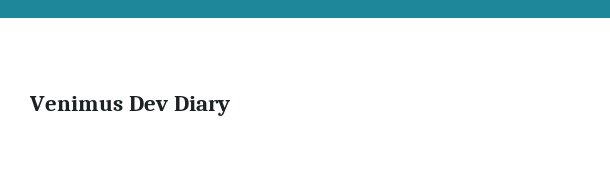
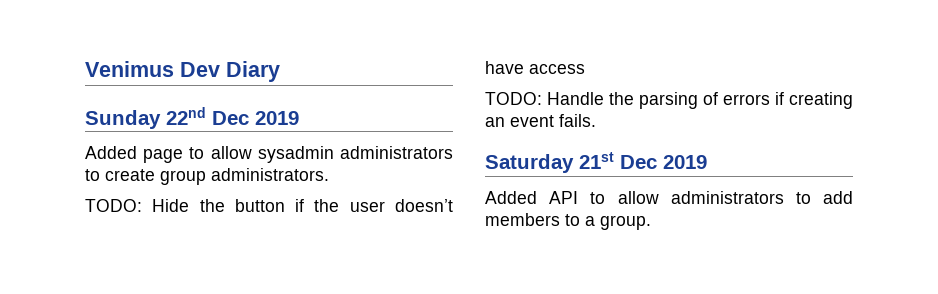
+ Sunday 22nd Dec 2019
+ Added page to allow sysadmin administrators to create group administrators.
+ TODO: Hide the button if the user doesn’t have access
+ TODO: Handle the parsing of errors if creating an event fails.
+ Saturday 21st Dec 2019
+ Added API to allow administrators to add members to a group.

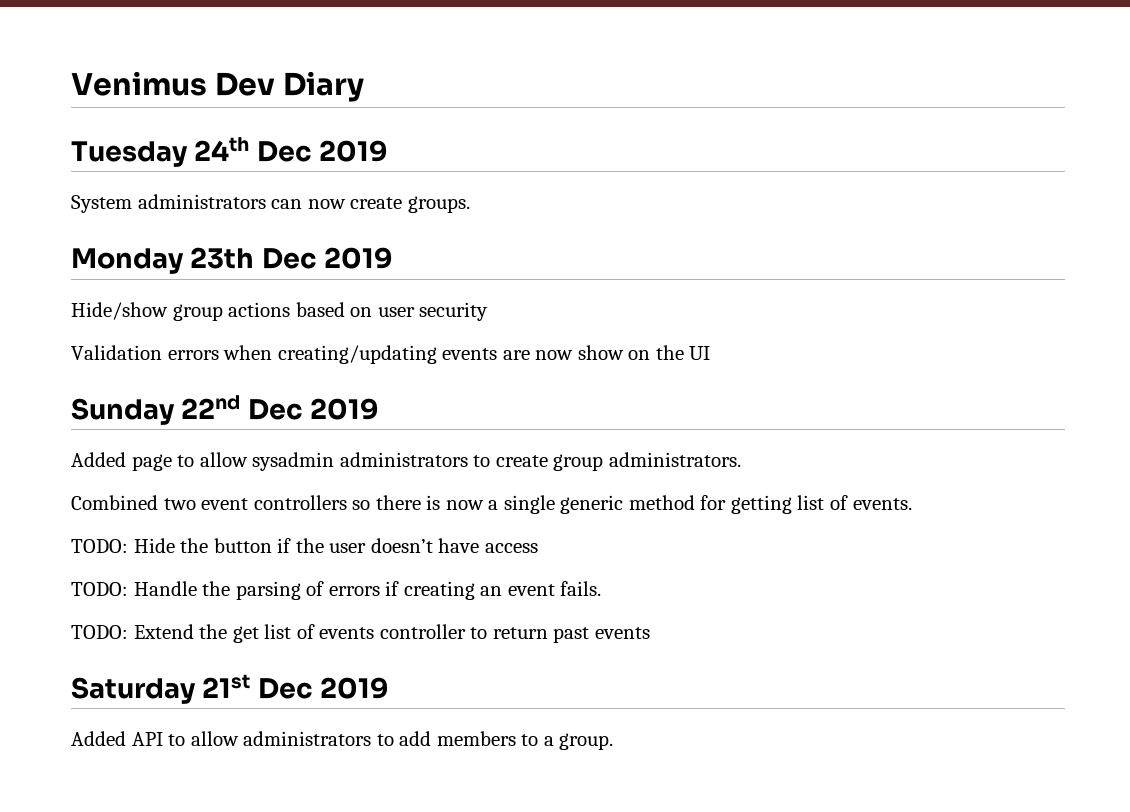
+ Tuesday 24th Dec 2019
+ System administrators can now create groups.
+ Monday 23th Dec 2019
+ Hide/show group actions based on user security
+ Validation errors when creating/updating events are now show on the UI
+ Combined two event controllers so there is now a single generic method for getting list of events.
+ TODO: Extend the get list of events controller to return past events

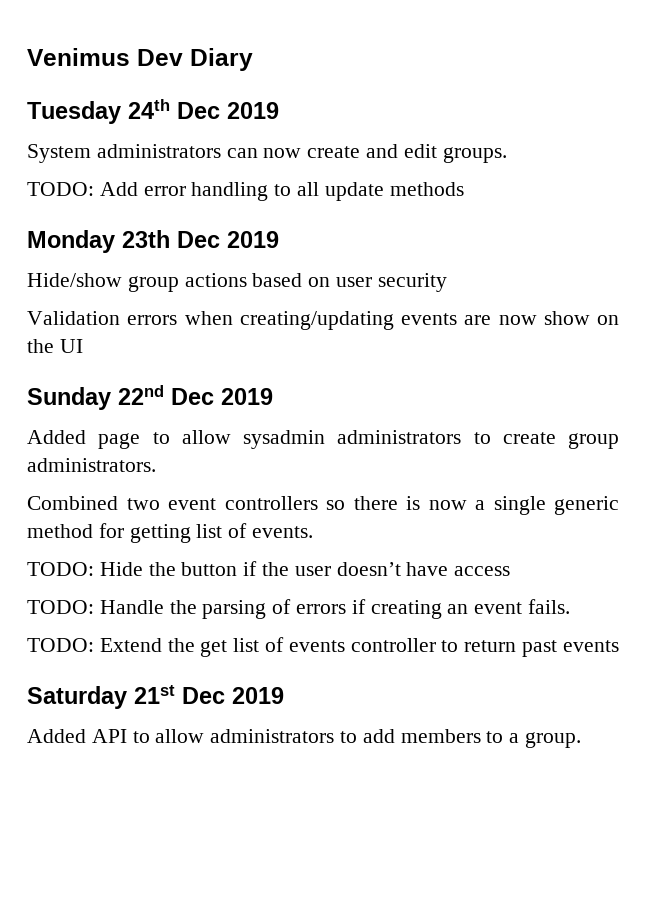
- System administrators can now create groups.
+ System administrators can now create and edit groups.
+ TODO: Add error handling to all update methods

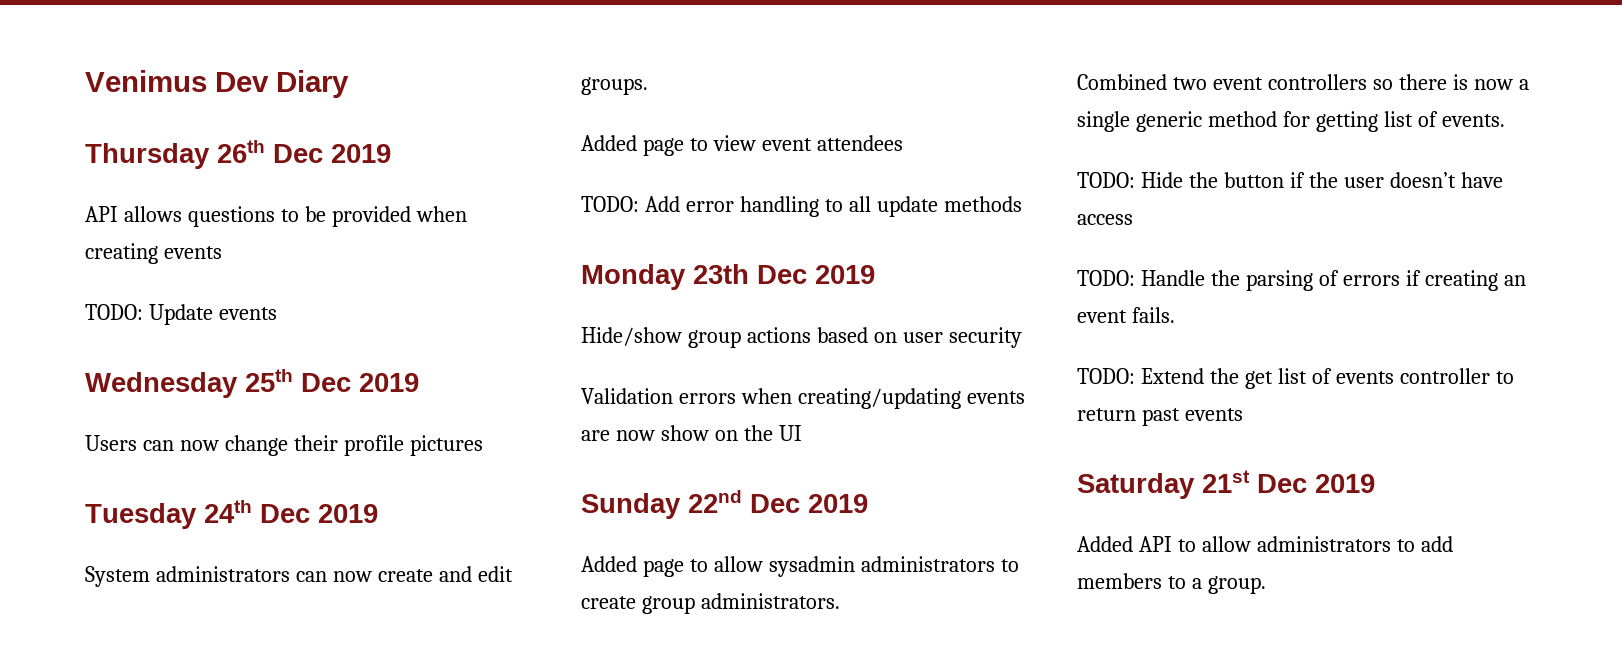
+ Thursday 26th Dec 2019
+ API allows questions to be provided when creating events
+ TODO: Update events
+ Wednesday 25th Dec 2019
+ Users can now change their profile pictures
+ Added page to view event attendees

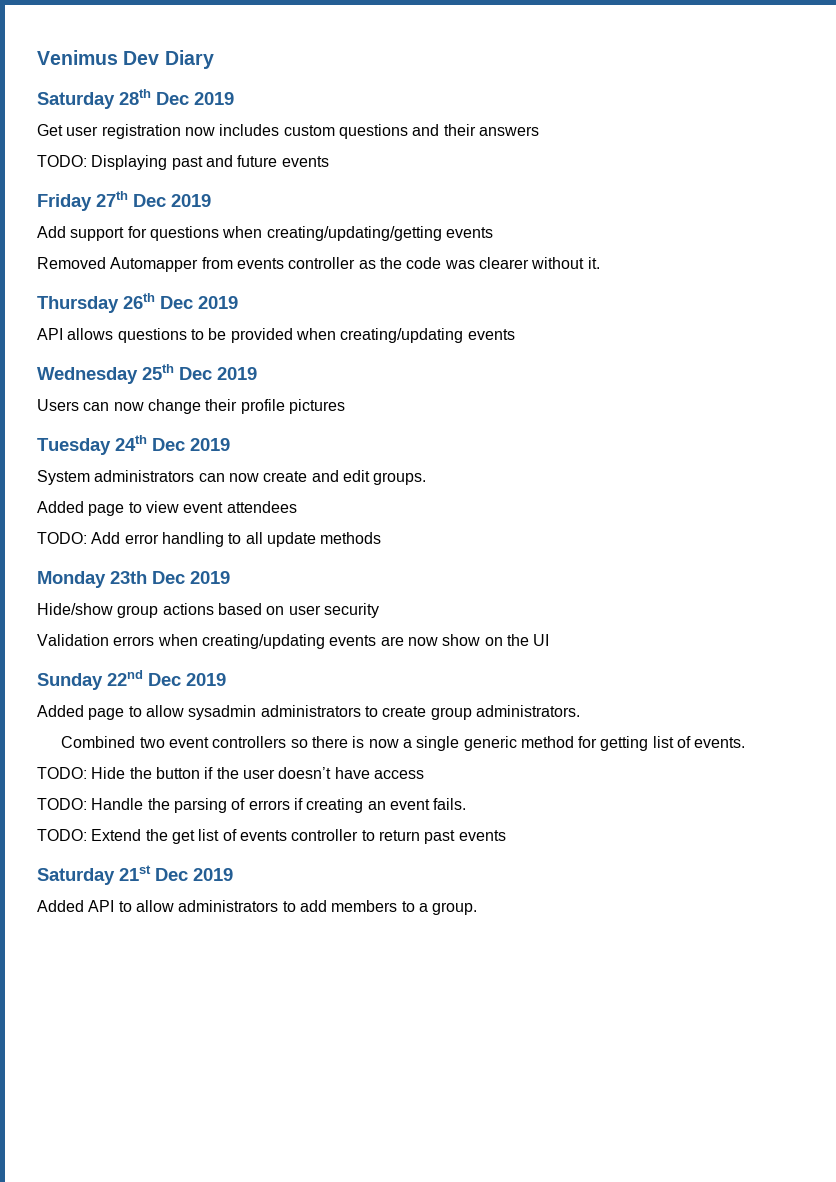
+ Saturday 28th Dec 2019
+ Get user registration now includes custom questions and their answers
+ TODO: Displaying past and future events
+ Friday 27th Dec 2019
+ Add support for questions when creating/updating/getting events
+ Removed Automapper from events controller as the code was clearer without it.
- API allows questions to be provided when creating events
- TODO: Update events
+ API allows questions to be provided when creating/updating events

